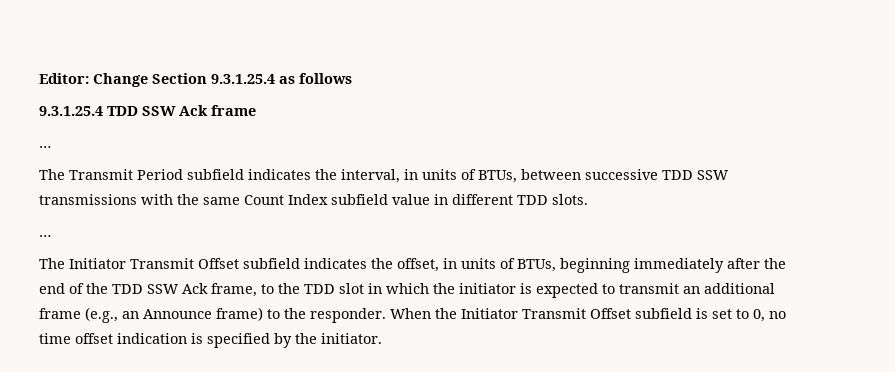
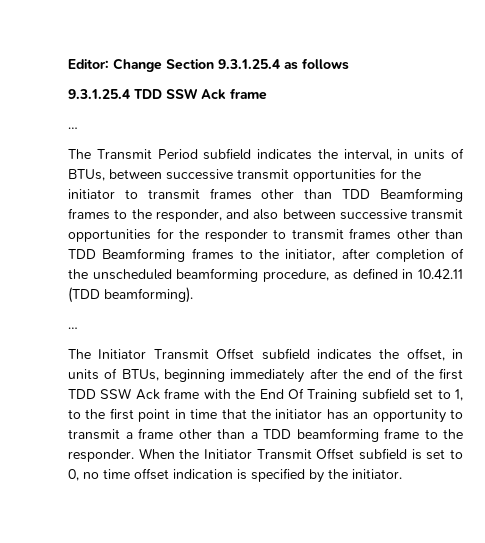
- The Transmit Period subfield indicates the interval, in units of BTUs, between successive TDD SSW transmissions with the same Count Index subfield value in different TDD slots.
+ The Transmit Period subfield indicates the interval, in units of BTUs, between successive transmit opportunities for the initiator to transmit frames other than TDD Beamforming frames to the responder, and also between successive transmit opportunities for the responder to transmit frames other than TDD Beamforming frames to the initiator, after completion of the unscheduled beamforming procedure, as defined in 10.42.11 (TDD beamforming).
- The Initiator Transmit Offset subfield indicates the offset, in units of BTUs, beginning immediately after the end of the TDD SSW Ack frame, to the TDD slot in which the initiator is expected to transmit an additional frame (e.g., an Announce frame) to the responder.
+ The Initiator Transmit Offset subfield indicates the offset, in units of BTUs, beginning immediately after the end of the first TDD SSW Ack frame with the End Of Training subfield set to 1, to the first point in time that the initiator has an opportunity to transmit a frame other than a TDD beamforming frame to the responder.

